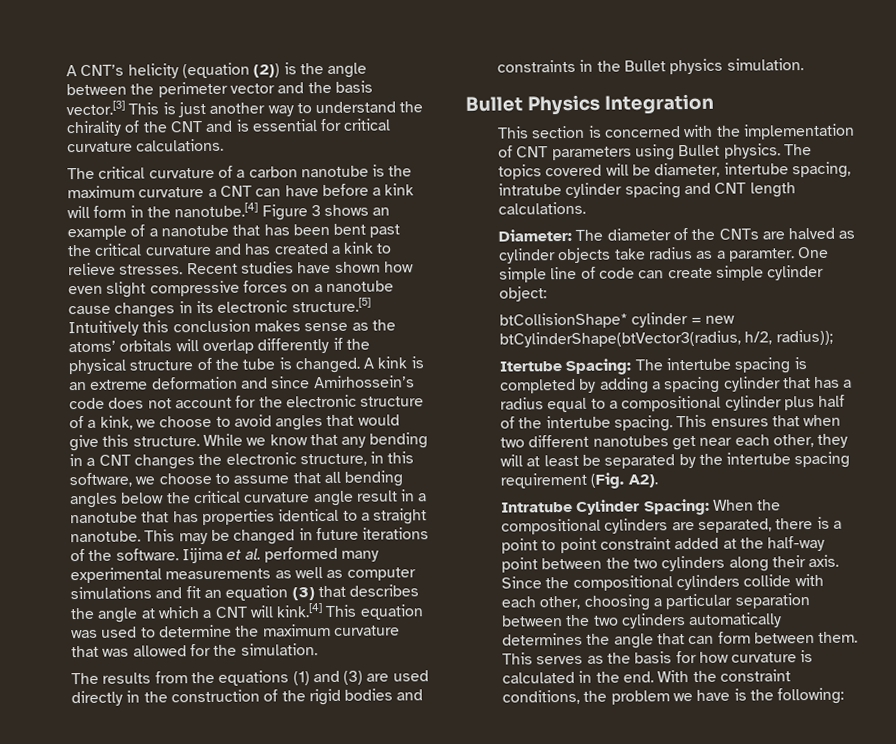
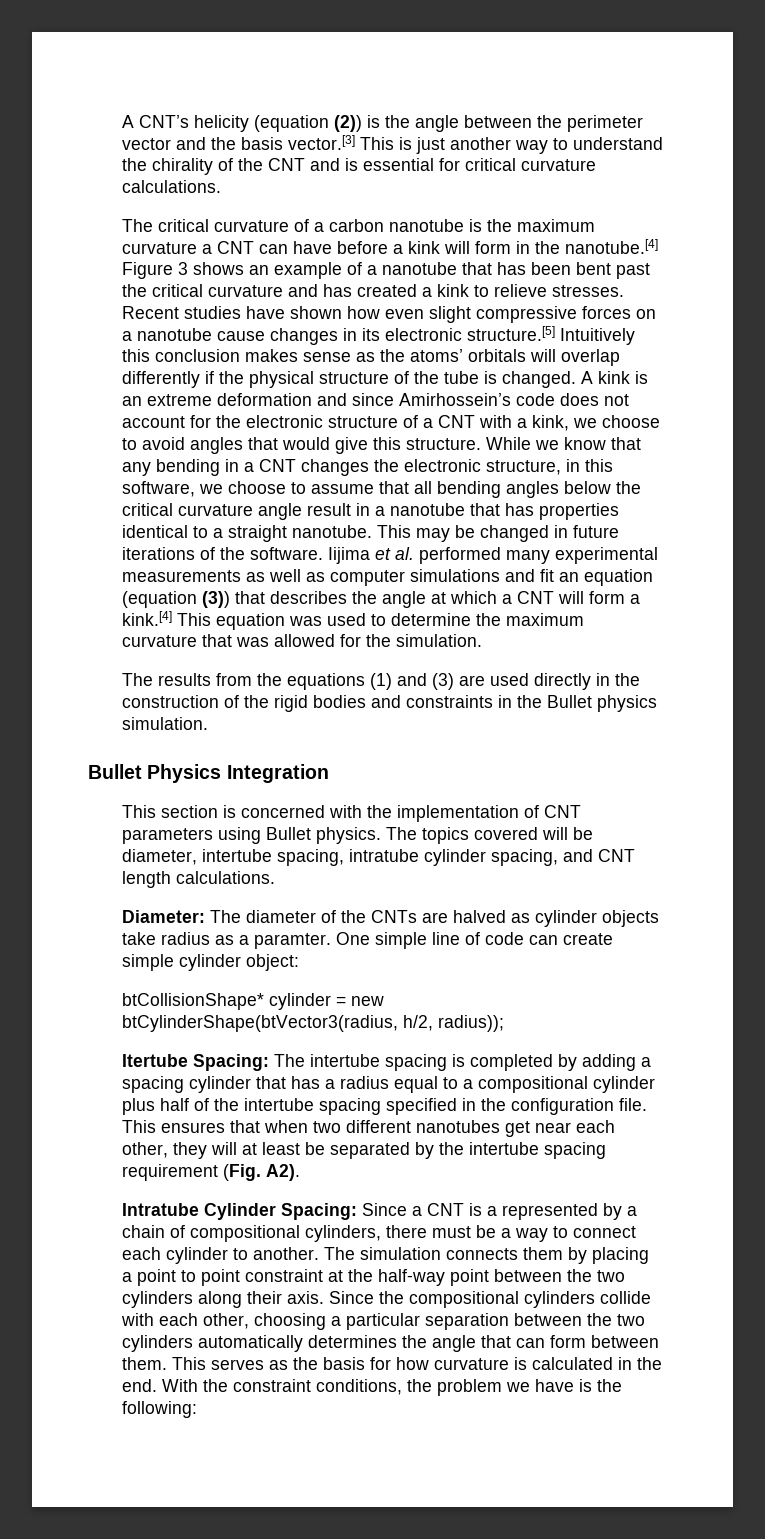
- A kink is an extreme deformation and since Amirhossein’s code does not account for the electronic structure of a kink, we choose to avoid angles that would give this structure.
+ A kink is an extreme deformation and since Amirhossein’s code does not account for the electronic structure of a CNT with a kink, we choose to avoid angles that would give this structure.
- Iijima et al. performed many experimental measurements as well as computer simulations and fit an equation (3) that describes the angle at which a CNT will kink.[4] This equation was used to determine the maximum curvature that was allowed for the simulation.
+ Iijima et al. performed many experimental measurements as well as computer simulations and fit an equation (equation (3)) that describes the angle at which a CNT will form a kink.[4] This equation was used to determine the maximum curvature that was allowed for the simulation.
- The topics covered will be diameter, intertube spacing, intratube cylinder spacing and CNT length calculations.
+ The topics covered will be diameter, intertube spacing, intratube cylinder spacing, and CNT length calculations.
- Itertube Spacing: The intertube spacing is completed by adding a spacing cylinder that has a radius equal to a compositional cylinder plus half of the intertube spacing.
+ Itertube Spacing: The intertube spacing is completed by adding a spacing cylinder that has a radius equal to a compositional cylinder plus half of the intertube spacing specified in the configuration file.
- Intratube Cylinder Spacing: When the compositional cylinders are separated, there is a point to point constraint added at the half-way point between the two cylinders along their axis.
+ Intratube Cylinder Spacing: Since a CNT is a represented by a chain of compositional cylinders, there must be a way to connect each cylinder to another. The simulation connects them by placing a point to point constraint at the half-way point between the two cylinders along their axis.

